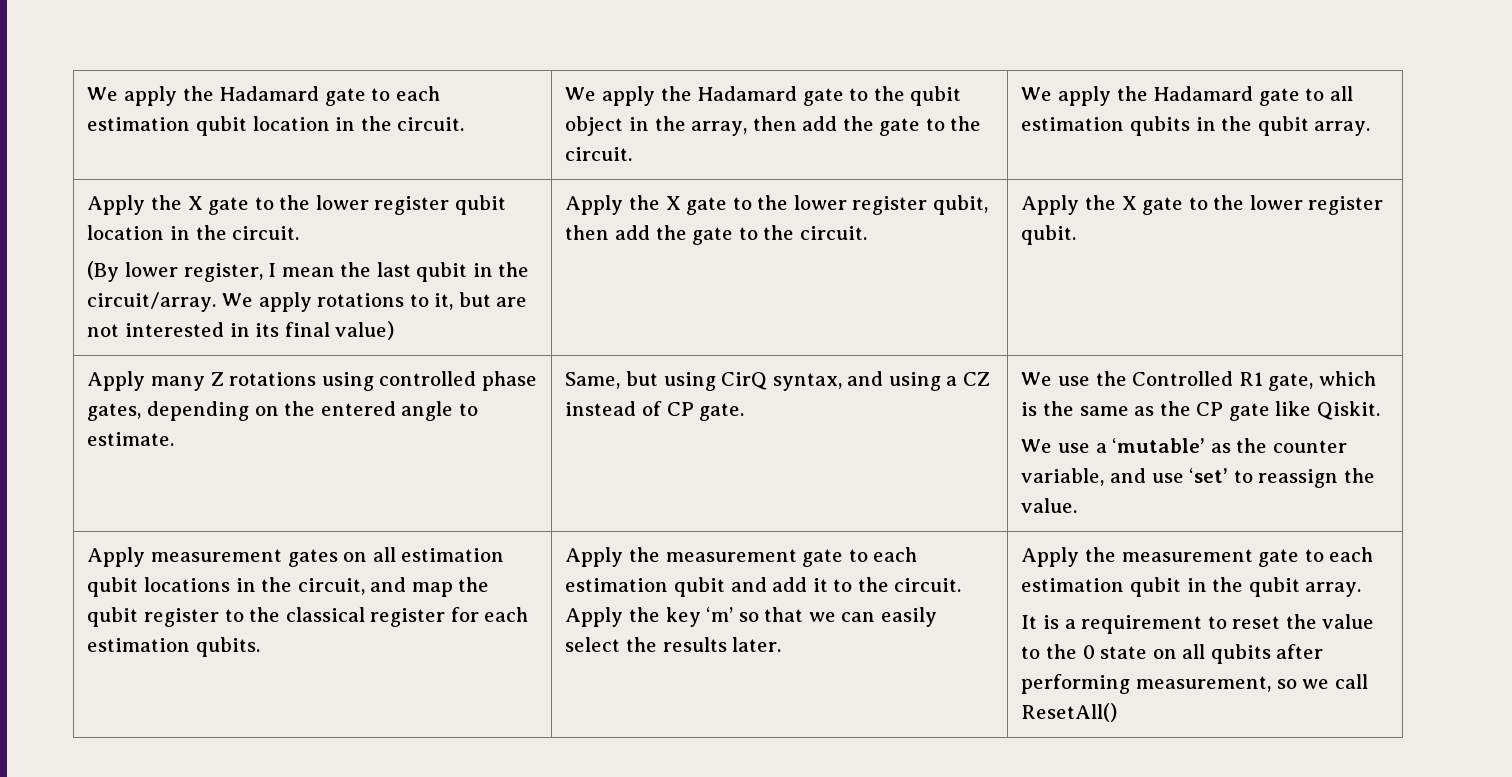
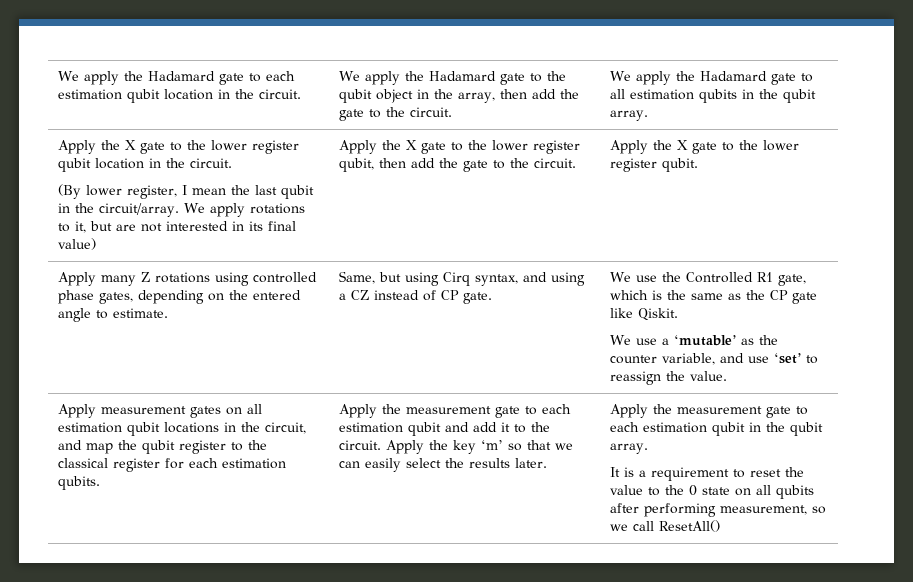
- Same, but using CirQ syntax, and using a CZ instead of CP gate.
+ Same, but using Cirq syntax, and using a CZ instead of CP gate.

